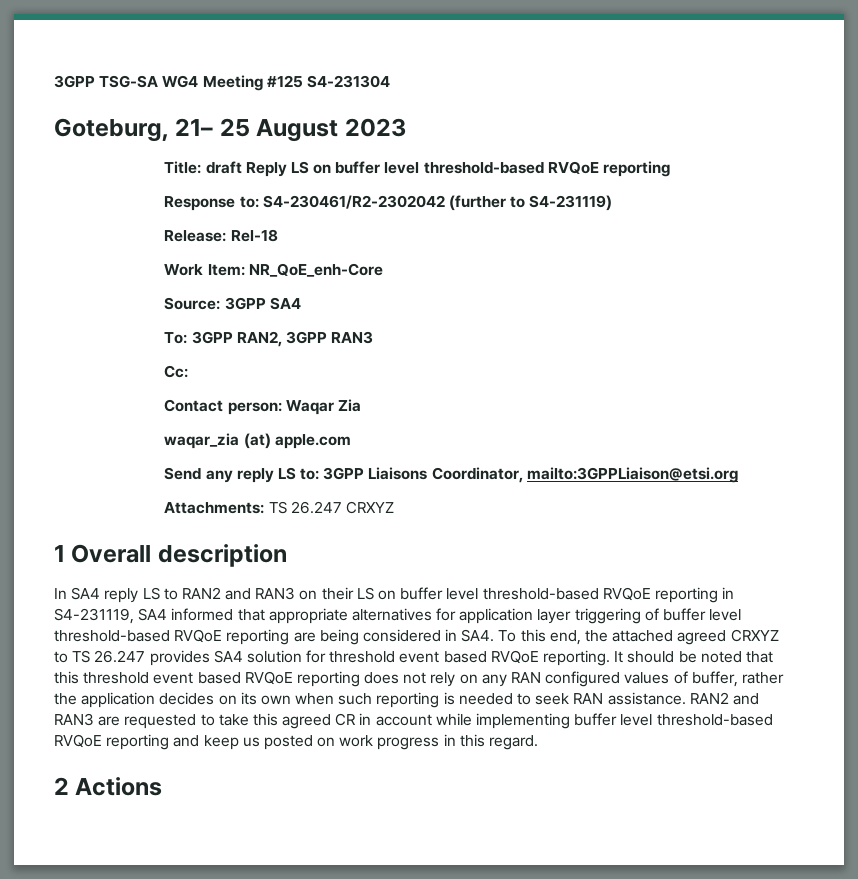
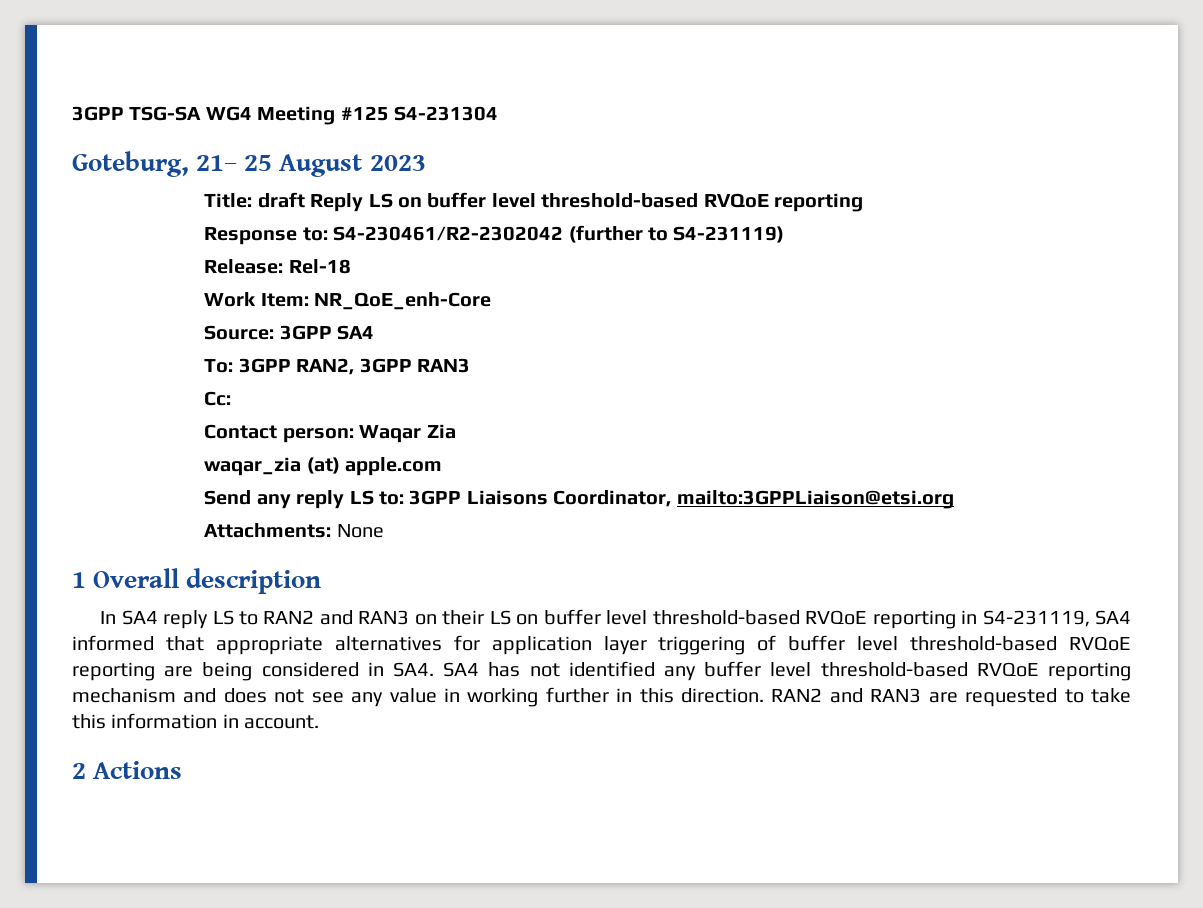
- Attachments: TS 26.247 CRXYZ
+ Attachments: None
- In SA4 reply LS to RAN2 and RAN3 on their LS on buffer level threshold-based RVQoE reporting in S4-231119, SA4 informed that appropriate alternatives for application layer triggering of buffer level threshold-based RVQoE reporting are being considered in SA4. To this end, the attached agreed CRXYZ to TS 26.247 provides SA4 solution for threshold event based RVQoE reporting. It should be noted that this threshold event based RVQoE reporting does not rely on any RAN configured values of buffer, rather the application decides on its own when such reporting is needed to seek RAN assistance.
+ In SA4 reply LS to RAN2 and RAN3 on their LS on buffer level threshold-based RVQoE reporting in S4-231119, SA4 informed that appropriate alternatives for application layer triggering of buffer level threshold-based RVQoE reporting are being considered in SA4. SA4 has not identified any buffer level threshold-based RVQoE reporting mechanism and does not see any value in working further in this direction.
- RAN2 and RAN3 are requested to take this agreed CR in account while implementing buffer level threshold-based RVQoE reporting and keep us posted on work progress in this regard.
+ RAN2 and RAN3 are requested to take this information in account.

